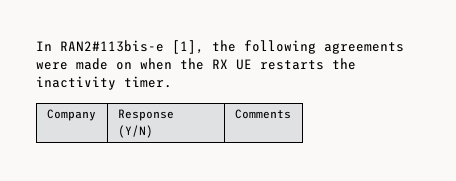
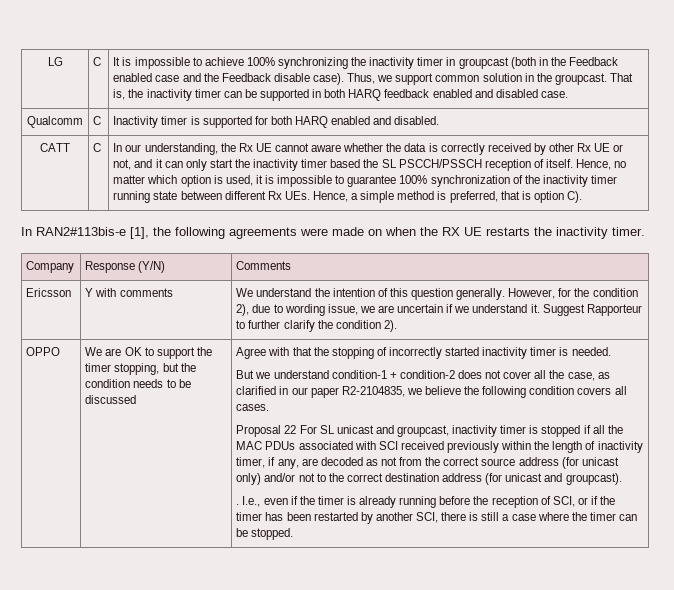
+ LG | C | It is impossible to achieve 100% synchronizing the inactivity timer in groupcast (both in the Feedback enabled case and the Feedback disable case). Thus, we support common solution in the groupcast. That is, the inactivity timer can be supported in both HARQ feedback enabled and disabled case.
+ Qualcomm | C | Inactivity timer is supported for both HARQ enabled and disabled.
+ CATT | C | In our understanding, the Rx UE cannot aware whether the data is correctly received by other Rx UE or not, and it can only start the inactivity timer based the SL PSCCH/PSSCH reception of itself. Hence, no matter which option is used, it is impossible to guarantee 100% synchronization of the inactivity timer running state between different Rx UEs. Hence, a simple method is preferred, that is option C).
+ Ericsson | Y with comments | We understand the intention of this question generally. However, for the condition 2), due to wording issue, we are uncertain if we understand it. Suggest Rapporteur to further clarify the condition 2).
+ OPPO | We are OK to support the timer stopping, but the condition needs to be discussed | Agree with that the stopping of incorrectly started inactivity timer is needed.
+ But we understand condition-1 + condition-2 does not cover all the case, as clarified in our paper R2-2104835, we believe the following condition covers all cases.
+ Proposal 22 For SL unicast and groupcast, inactivity timer is stopped if all the MAC PDUs associated with SCI received previously within the length of inactivity timer, if any, are decoded as not from the correct source address (for unicast only) and/or not to the correct destination address (for unicast and groupcast).
+ . I.e., even if the timer is already running before the reception of SCI, or if the timer has been restarted by another SCI, there is still a case where the timer can be stopped.

